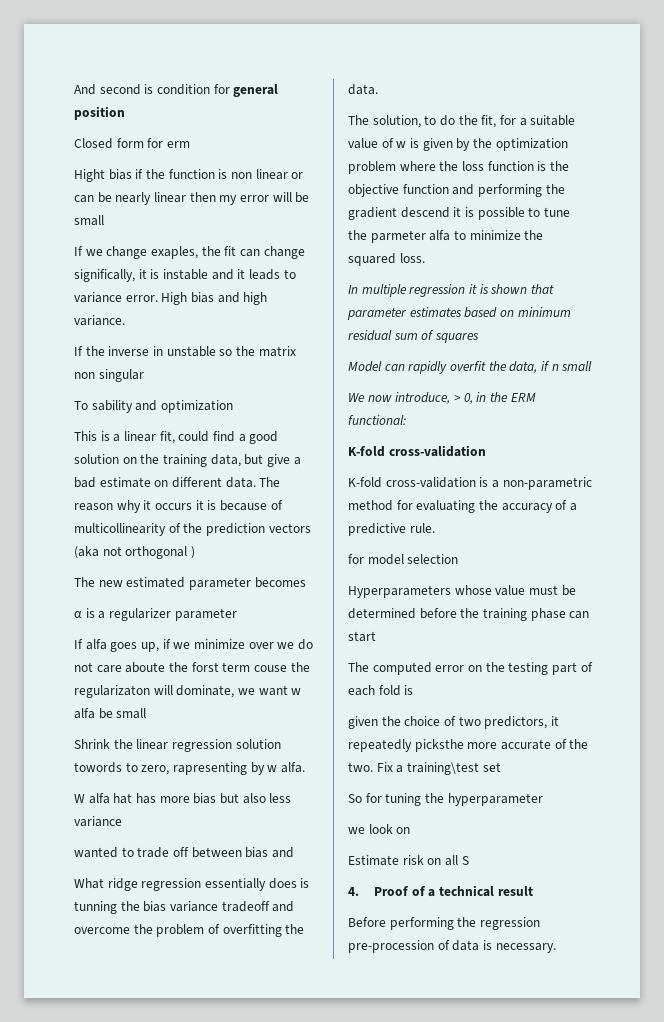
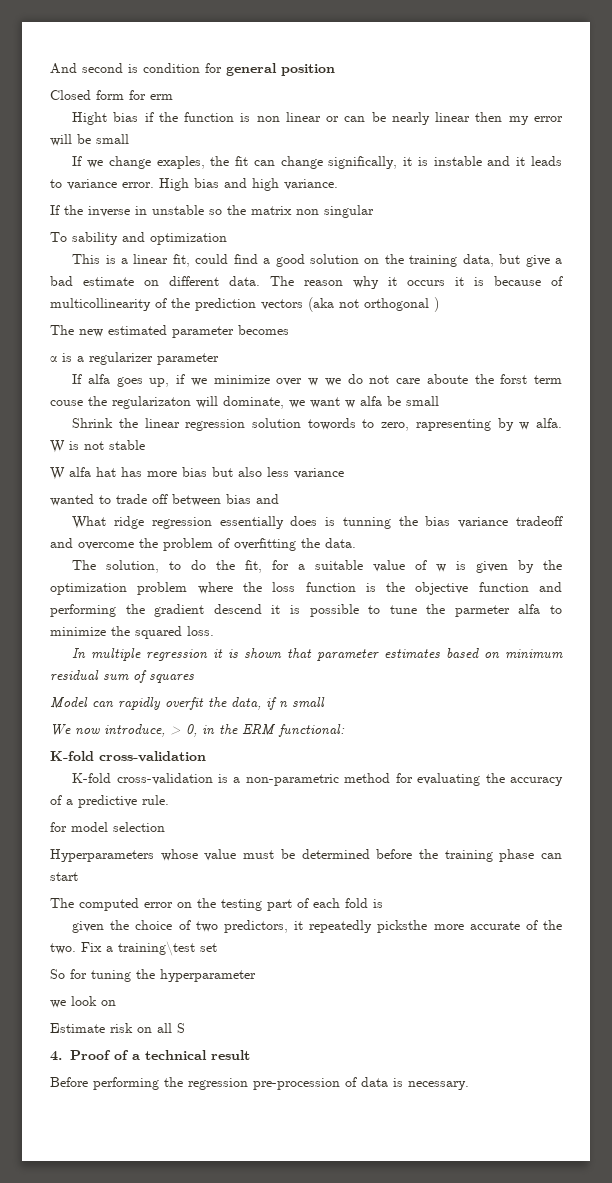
- If alfa goes up, if we minimize over we do not care aboute the forst term couse the regularizaton will dominate, we want w alfa be small
+ If alfa goes up, if we minimize over w we do not care aboute the forst term couse the regularizaton will dominate, we want w alfa be small
+ W is not stable

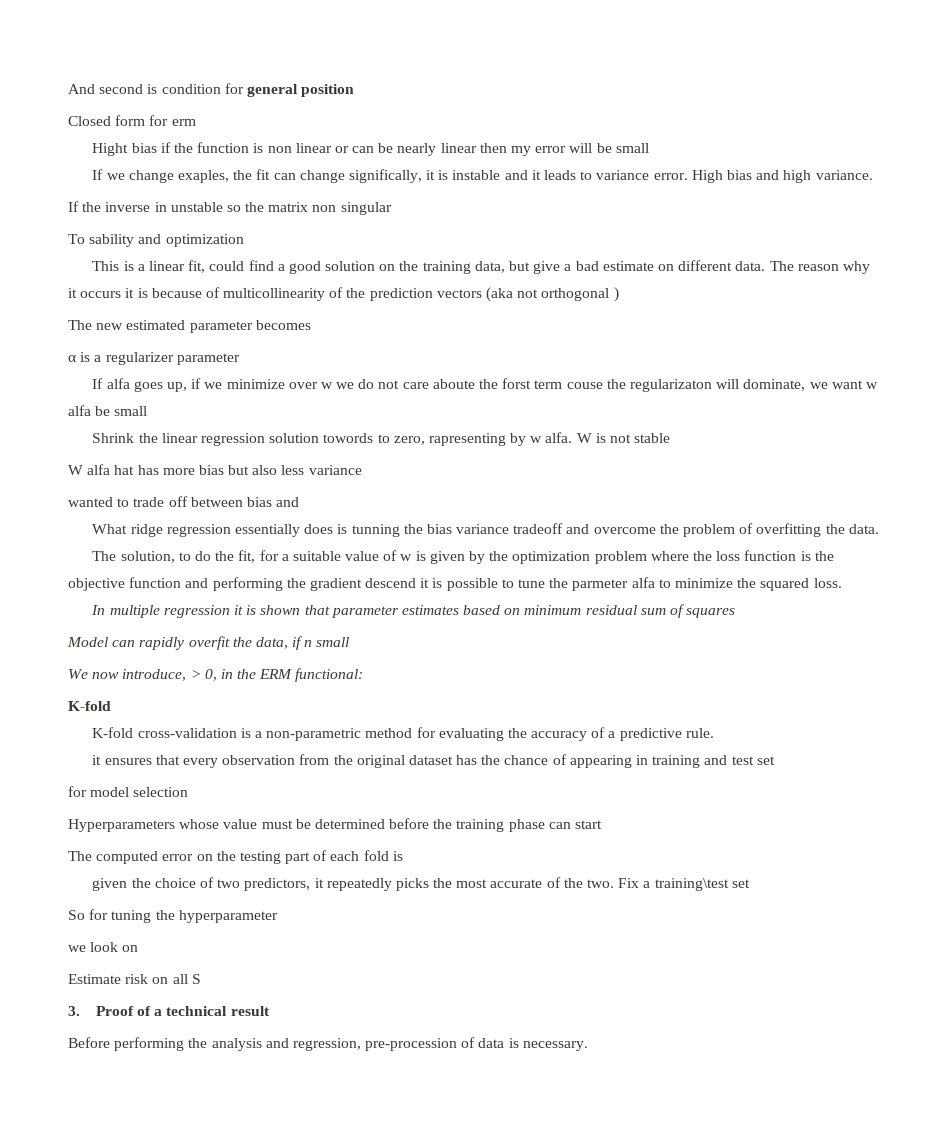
  We now introduce, > 0, in the ERM functional:
- K-fold cross-validation
+ K-fold
+ it ensures that every observation from the original dataset has the chance of appearing in training and test set
- given the choice of two predictors, it repeatedly picksthe more accurate of the two.
+ given the choice of two predictors, it repeatedly picks the most accurate of the two.
- 4. Proof of a technical result
+ 3. Proof of a technical result
- Before performing the regression pre-procession of data is necessary.
+ Before performing the analysis and regression, pre-procession of data is necessary.

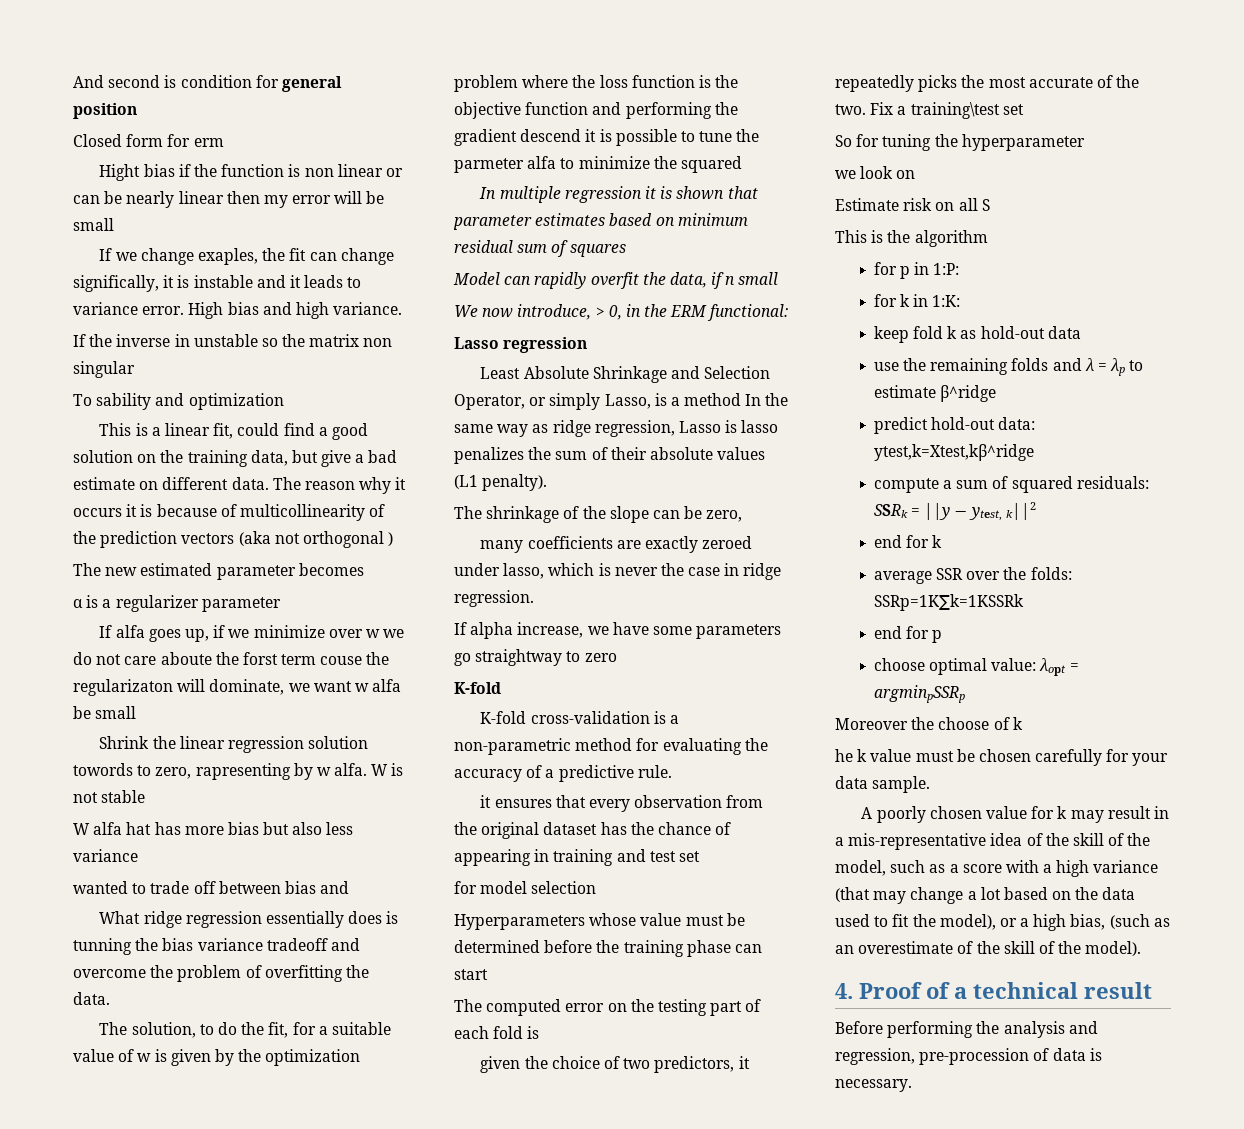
- The solution, to do the fit, for a suitable value of w is given by the optimization problem where the loss function is the objective function and performing the gradient descend it is possible to tune the parmeter alfa to minimize the squared loss.
+ The solution, to do the fit, for a suitable value of w is given by the optimization problem where the loss function is the objective function and performing the gradient descend it is possible to tune the parmeter alfa to minimize the squared
+ Lasso regression
+ Least Absolute Shrinkage and Selection Operator, or simply Lasso, is a method In the same way as ridge regression, Lasso is lasso penalizes the sum of their absolute values (L1 penalty).
+ The shrinkage of the slope can be zero,
+ many coefficients are exactly zeroed under lasso, which is never the case in ridge regression.
+ If alpha increase, we have some parameters go straightway to zero
- 3. Proof of a technical result
+ This is the algorithm
+ for p in 1:P:
+ for k in 1:K:
+ keep fold k as hold-out data
+ use the remaining folds and λ = λp to estimate β^ridge
+ predict hold-out data: ytest,k=Xtest,kβ^ridge
+ compute a sum of squared residuals: SSRk = ||y − ytest, k||2
+ end for k
+ average SSR over the folds: SSRp=1K∑k=1KSSRk
+ end for p
+ choose optimal value: λopt = argminpSSRp
+ Moreover the choose of k
+ he k value must be chosen carefully for your data sample.
+ A poorly chosen value for k may result in a mis-representative idea of the skill of the model, such as a score with a high variance (that may change a lot based on the data used to fit the model), or a high bias, (such as an overestimate of the skill of the model).
+ 4. Proof of a technical result

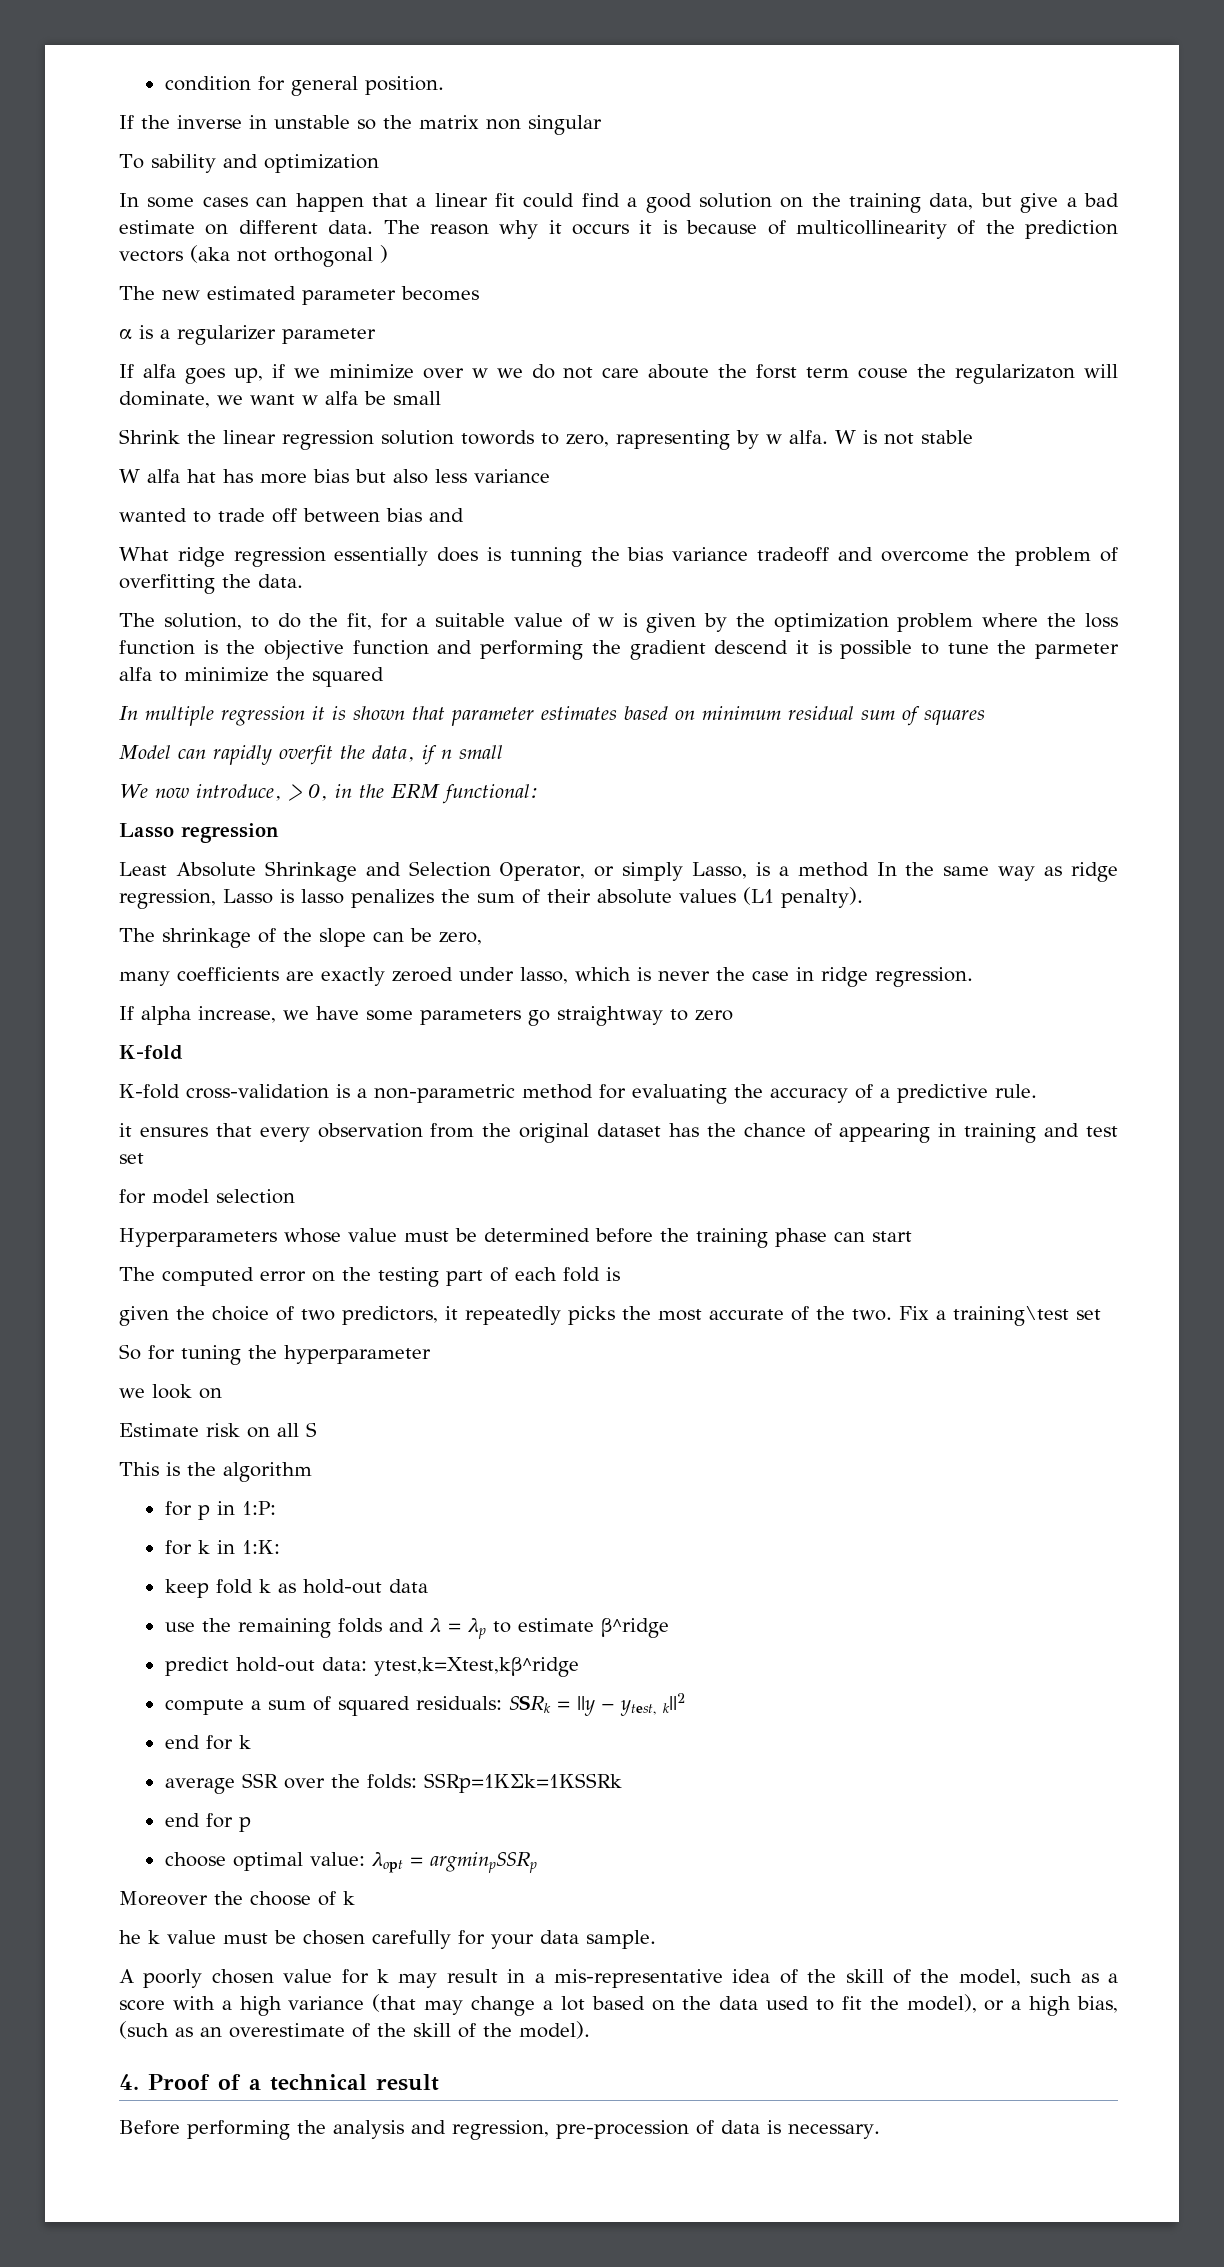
- And second is condition for general position
- Closed form for erm
- Hight bias if the function is non linear or can be nearly linear then my error will be small
- If we change exaples, the fit can change significally, it is instable and it leads to variance error. High bias and high variance.
+ condition for general position.
- This is a linear fit, could find a good solution on the training data, but give a bad estimate on different data.
+ In some cases can happen that a linear fit could find a good solution on the training data, but give a bad estimate on different data.

